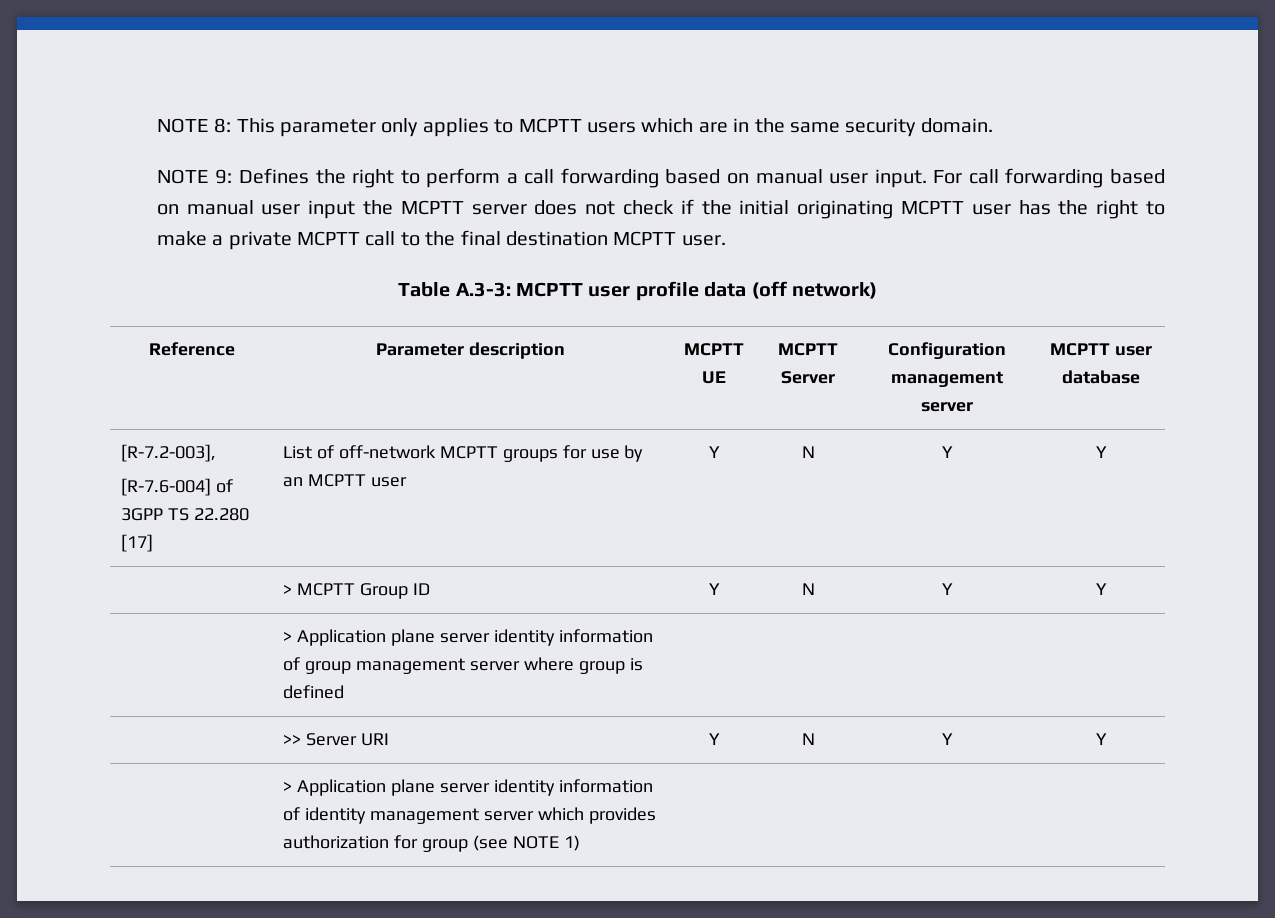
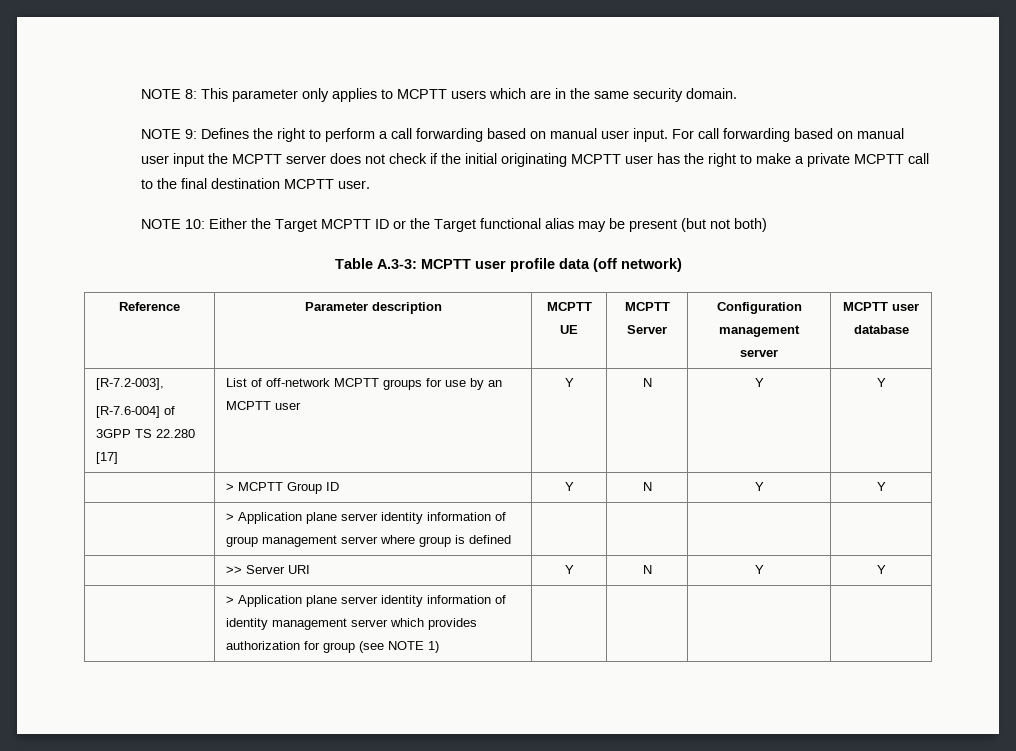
+ NOTE 10: Either the Target MCPTT ID or the Target functional alias may be present (but not both)

